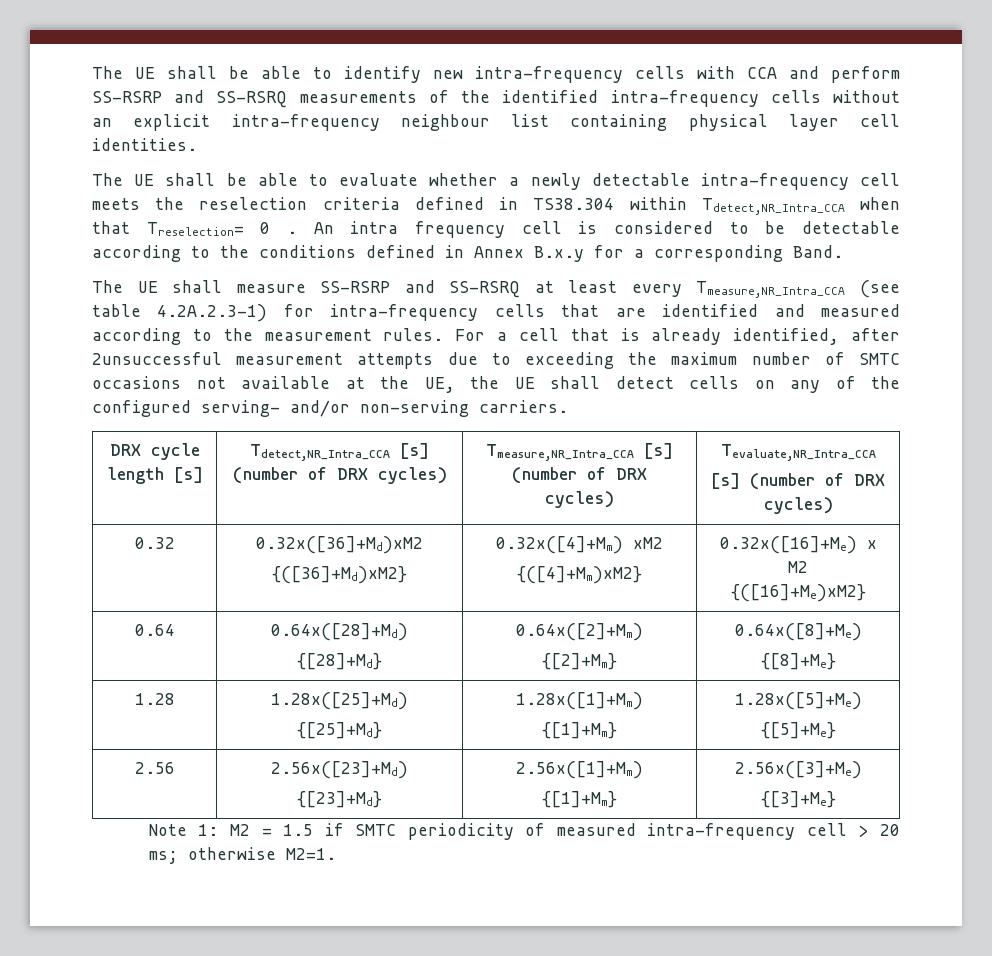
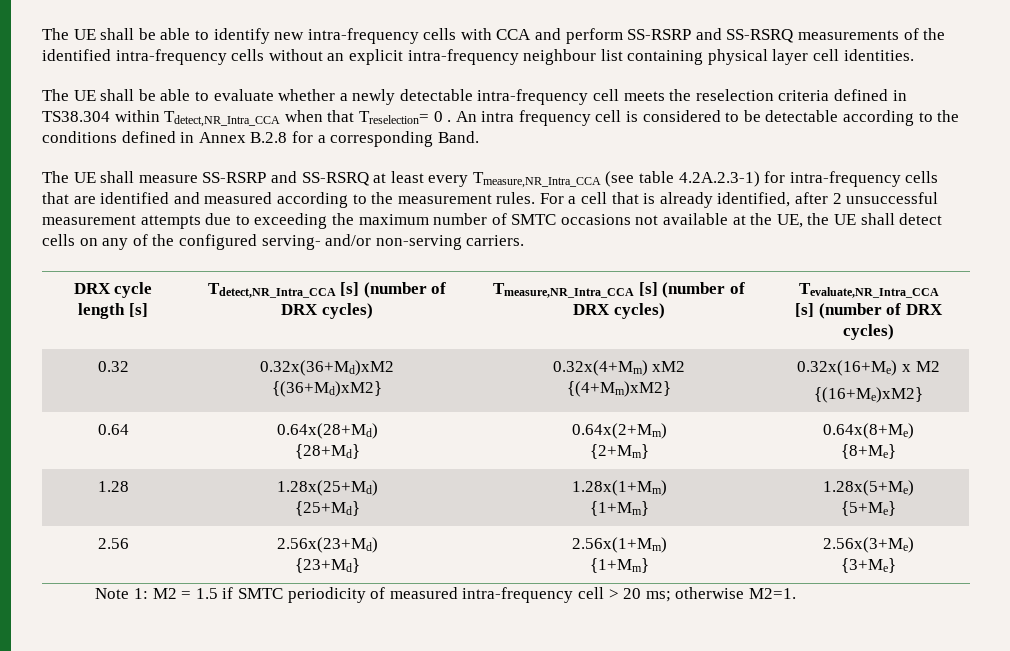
- An intra frequency cell is considered to be detectable according to the conditions defined in Annex B.x.y for a corresponding Band.
+ An intra frequency cell is considered to be detectable according to the conditions defined in Annex B.2.8 for a corresponding Band.
- For a cell that is already identified, after 2unsuccessful measurement attempts due to exceeding the maximum number of SMTC occasions not available at the UE, the UE shall detect cells on any of the configured serving- and/or non-serving carriers.
+ For a cell that is already identified, after 2 unsuccessful measurement attempts due to exceeding the maximum number of SMTC occasions not available at the UE, the UE shall detect cells on any of the configured serving- and/or non-serving carriers.
- 0.32 | 0.32x([36]+Md)xM2
- {([36]+Md)xM2} | 0.32x([4]+Mm) xM2
- {([4]+Mm)xM2} | 0.32x([16]+Me) x M2
- {([16]+Me)xM2}
+ 0.32 | 0.32x(36+Md)xM2
+ {(36+Md)xM2} | 0.32x(4+Mm) xM2
+ {(4+Mm)xM2} | 0.32x(16+Me) x M2
+ {(16+Me)xM2}
- 0.64 | 0.64x([28]+Md)
- {[28]+Md} | 0.64x([2]+Mm)
- {[2]+Mm} | 0.64x([8]+Me)
- {[8]+Me}
- 1.28 | 1.28x([25]+Md)
- {[25]+Md} | 1.28x([1]+Mm)
- {[1]+Mm} | 1.28x([5]+Me)
- {[5]+Me}
- 2.56 | 2.56x([23]+Md)
- {[23]+Md} | 2.56x([1]+Mm)
- {[1]+Mm} | 2.56x([3]+Me)
- {[3]+Me}
+ 0.64 | 0.64x(28+Md)
+ {28+Md} | 0.64x(2+Mm)
+ {2+Mm} | 0.64x(8+Me)
+ {8+Me}
+ 1.28 | 1.28x(25+Md)
+ {25+Md} | 1.28x(1+Mm)
+ {1+Mm} | 1.28x(5+Me)
+ {5+Me}
+ 2.56 | 2.56x(23+Md)
+ {23+Md} | 2.56x(1+Mm)
+ {1+Mm} | 2.56x(3+Me)
+ {3+Me}

